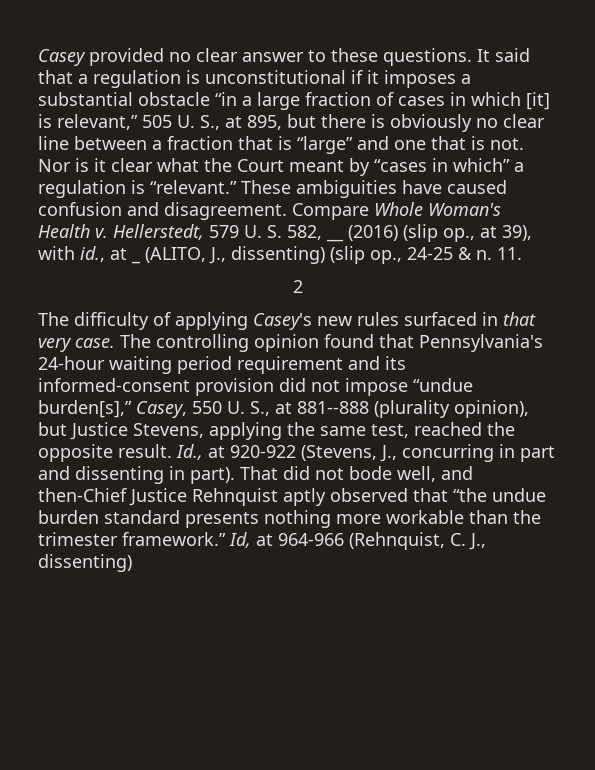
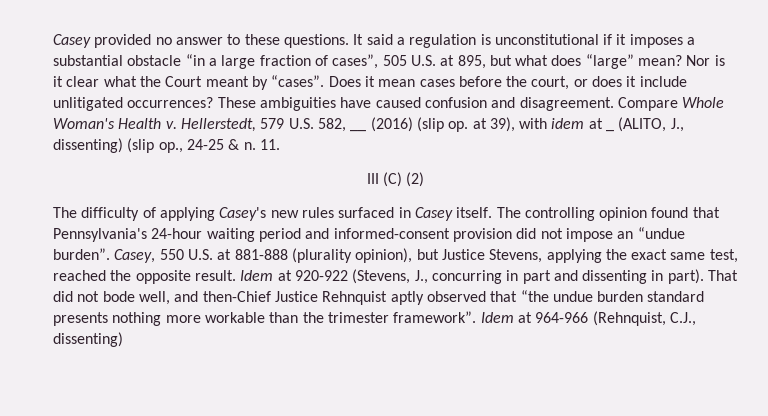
- Casey provided no clear answer to these questions.
+ Casey provided no answer to these questions.
- It said that a regulation is unconstitutional if it imposes a substantial obstacle “in a large fraction of cases in which [it] is relevant,” 505 U. S., at 895, but there is obviously no clear line between a fraction that is “large” and one that is not.
+ It said a regulation is unconstitutional if it imposes a substantial obstacle “in a large fraction of cases”, 505 U.S. at 895, but what does “large” mean?
- Nor is it clear what the Court meant by “cases in which” a regulation is “relevant.”
+ Nor is it clear what the Court meant by “cases”. Does it mean cases before the court, or does it include unlitigated occurrences?
- Hellerstedt, 579 U. S. 582, __ (2016) (slip op., at 39), with id., at _ (ALITO, J., dissenting) (slip op., 24-25 & n.
+ Hellerstedt, 579 U.S. 582, __ (2016) (slip op. at 39), with idem at _ (ALITO, J., dissenting) (slip op., 24-25 & n.
- 2
+ III (C) (2)
- The difficulty of applying Casey's new rules surfaced in that very case.
+ The difficulty of applying Casey's new rules surfaced in Casey itself.
- The controlling opinion found that Pennsylvania's 24-hour waiting period requirement and its informed-consent provision did not impose “undue burden[s],” Casey, 550 U. S., at 881--888 (plurality opinion), but Justice Stevens, applying the same test, reached the opposite result.
+ The controlling opinion found that Pennsylvania's 24-hour waiting period and informed-consent provision did not impose an “undue burden”. Casey, 550 U.S. at 881-888 (plurality opinion), but Justice Stevens, applying the exact same test, reached the opposite result.
- Id., at 920-922 (Stevens, J., concurring in part and dissenting in part).
+ Idem at 920-922 (Stevens, J., concurring in part and dissenting in part).
- That did not bode well, and then-Chief Justice Rehnquist aptly observed that “the undue burden standard presents nothing more workable than the trimester framework.” Id, at 964-966 (Rehnquist, C. J., dissenting)
+ That did not bode well, and then-Chief Justice Rehnquist aptly observed that “the undue burden standard presents nothing more workable than the trimester framework”. Idem at 964-966 (Rehnquist, C.J., dissenting)

